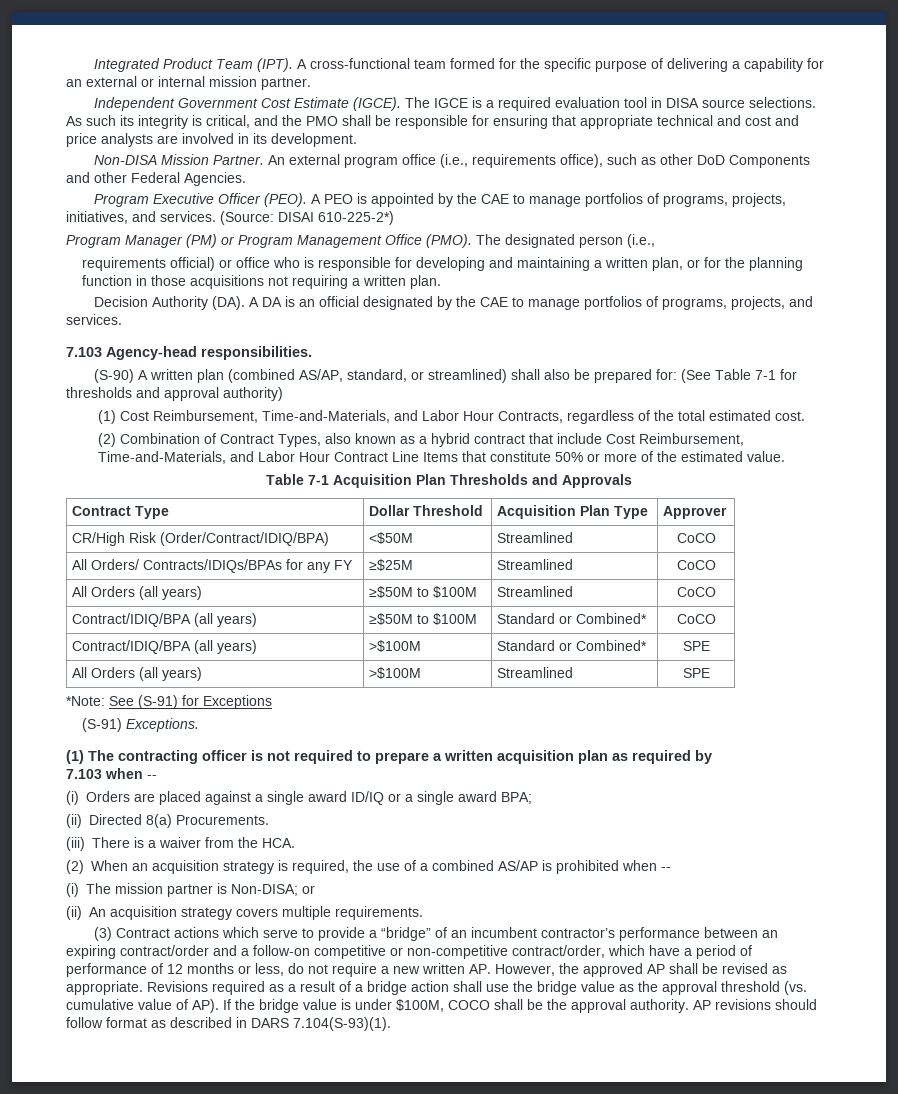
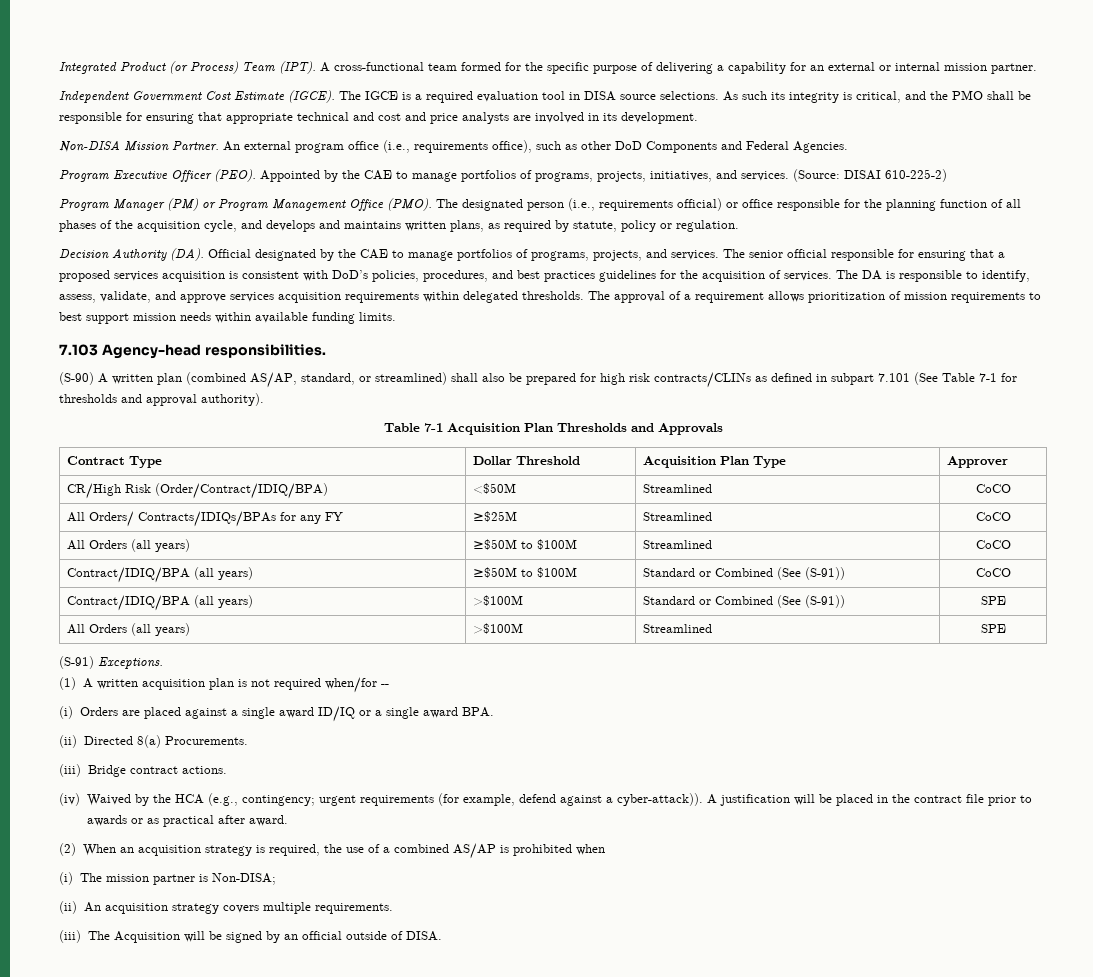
- Integrated Product Team (IPT).
+ Integrated Product (or Process) Team (IPT).
- An external program office (i.e., requirements office), such as other DoD Components and other Federal Agencies.
+ An external program office (i.e., requirements office), such as other DoD Components and Federal Agencies.
- A PEO is appointed by the CAE to manage portfolios of programs, projects, initiatives, and services.
+ Appointed by the CAE to manage portfolios of programs, projects, initiatives, and services.
- (Source: DISAI 610-225-2*)
+ (Source: DISAI 610-225-2)
- The designated person (i.e.,
- requirements official) or office who is responsible for developing and maintaining a written plan, or for the planning function in those acquisitions not requiring a written plan.
- Decision Authority (DA). A DA is an official designated by the CAE to manage portfolios of programs, projects, and services.
+ The designated person (i.e., requirements official) or office responsible for the planning function of all phases of the acquisition cycle, and develops and maintains written plans, as required by statute, policy or regulation.
+ Decision Authority (DA). Official designated by the CAE to manage portfolios of programs, projects, and services. The senior official responsible for ensuring that a proposed services acquisition is consistent with DoD’s policies, procedures, and best practices guidelines for the acquisition of services. The DA is responsible to identify, assess, validate, and approve services acquisition requirements within delegated thresholds. The approval of a requirement allows prioritization of mission requirements to best support mission needs within available funding limits.
- (S-90) A written plan (combined AS/AP, standard, or streamlined) shall also be prepared for: (See Table 7-1 for thresholds and approval authority)
- (1) Cost Reimbursement, Time-and-Materials, and Labor Hour Contracts, regardless of the total estimated cost.
- (2) Combination of Contract Types, also known as a hybrid contract that include Cost Reimbursement, Time-and-Materials, and Labor Hour Contract Line Items that constitute 50% or more of the estimated value.
+ (S-90) A written plan (combined AS/AP, standard, or streamlined) shall also be prepared for high risk contracts/CLINs as defined in subpart 7.101 (See Table 7-1 for thresholds and approval authority).
- Contract/IDIQ/BPA (all years) | ≥$50M to $100M | Standard or Combined* | CoCO
+ Contract/IDIQ/BPA (all years) | ≥$50M to $100M | Standard or Combined (See (S-91)) | CoCO
- Contract/IDIQ/BPA (all years) | >$100M | Standard or Combined* | SPE
+ Contract/IDIQ/BPA (all years) | >$100M | Standard or Combined (See (S-91)) | SPE
- *Note: See (S-91) for Exceptions
  (S-91) Exceptions.
- (1) The contracting officer is not required to prepare a written acquisition plan as required by
- 7.103 when --
+ (1) A written acquisition plan is not required when/for --
- (i) Orders are placed against a single award ID/IQ or a single award BPA;
+ (i) Orders are placed against a single award ID/IQ or a single award BPA.
- (iii) There is a waiver from the HCA.
+ (iii) Bridge contract actions.
+ (iv) Waived by the HCA (e.g., contingency; urgent requirements (for example, defend against a cyber-attack)). A justification will be placed in the contract file prior to awards or as practical after award.
- (2) When an acquisition strategy is required, the use of a combined AS/AP is prohibited when --
+ (2) When an acquisition strategy is required, the use of a combined AS/AP is prohibited when
- (i) The mission partner is Non-DISA; or
+ (i) The mission partner is Non-DISA;
- (3) Contract actions which serve to provide a “bridge” of an incumbent contractor’s performance between an expiring contract/order and a follow-on competitive or non-competitive contract/order, which have a period of performance of 12 months or less, do not require a new written AP. However, the approved AP shall be revised as appropriate. Revisions required as a result of a bridge action shall use the bridge value as the approval threshold (vs. cumulative value of AP). If the bridge value is under $100M, COCO shall be the approval authority. AP revisions should follow format as described in DARS 7.104(S-93)(1).
+ (iii) The Acquisition will be signed by an official outside of DISA.

